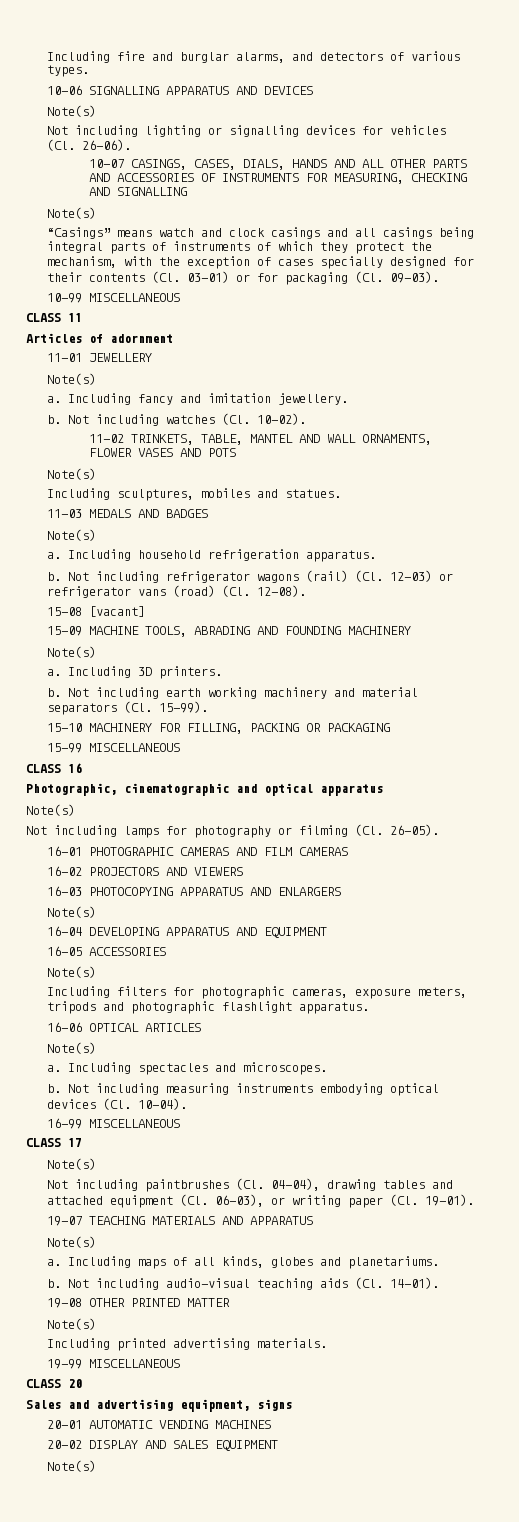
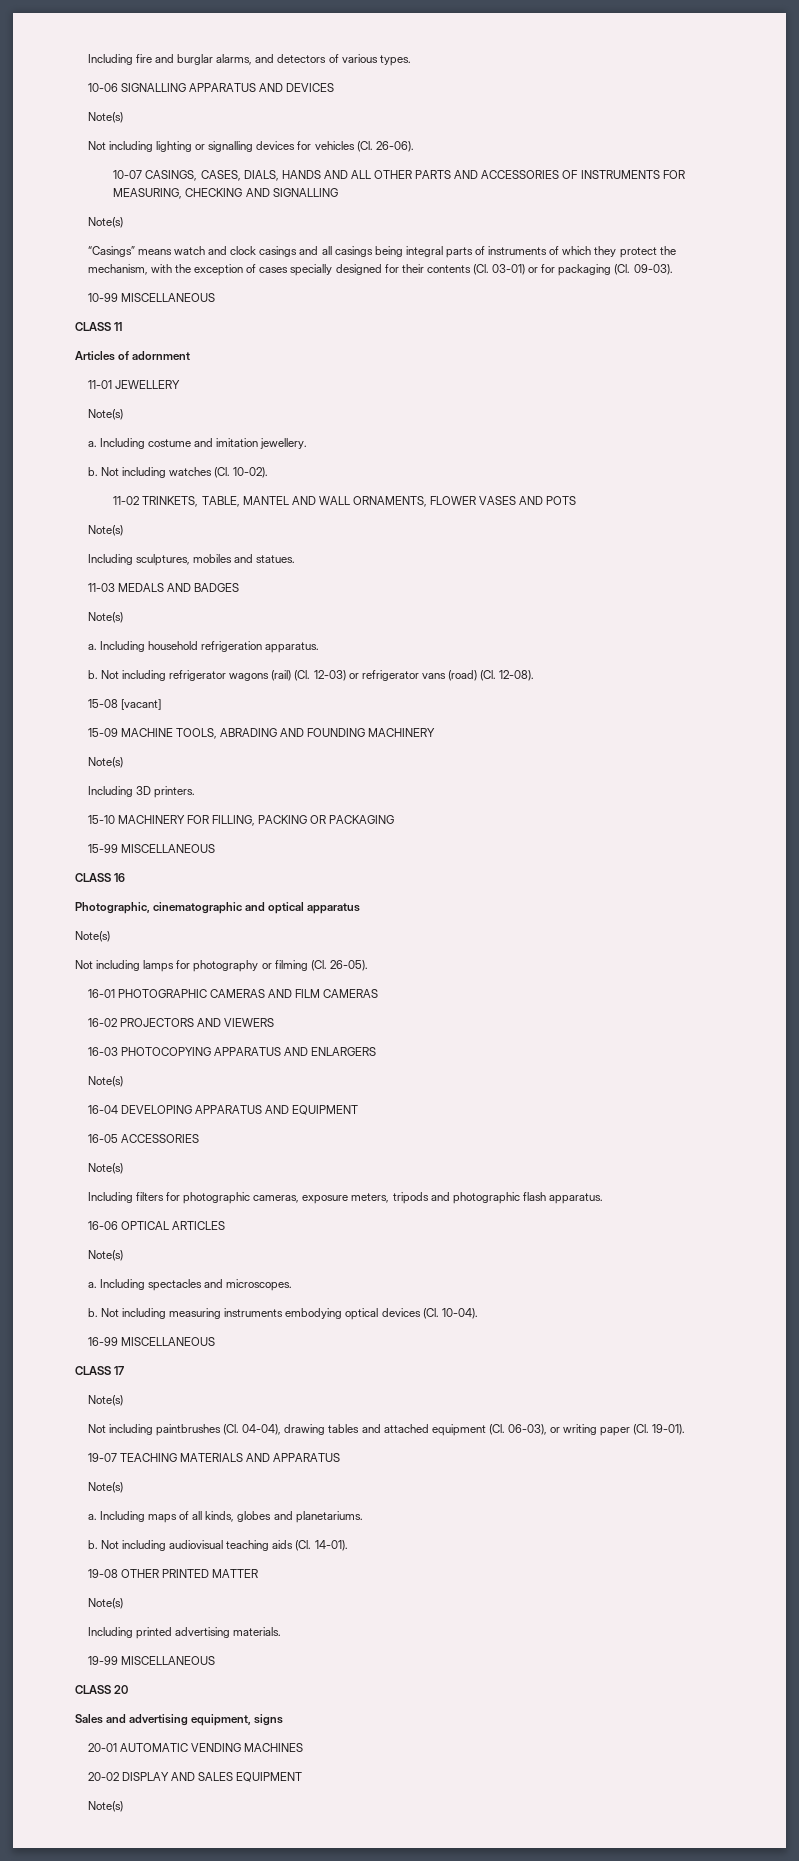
- Including fancy and imitation jewellery.
+ Including costume and imitation jewellery.
  15-09 MACHINE TOOLS, ABRADING AND FOUNDING MACHINERY
  Note(s)
- a. Including 3D printers.
+ Including 3D printers.
- b. Not including earth working machinery and material separators (Cl. 15-99).
- Including filters for photographic cameras, exposure meters, tripods and photographic flashlight apparatus.
+ Including filters for photographic cameras, exposure meters, tripods and photographic flash apparatus.
- Not including audio-visual teaching aids (Cl. 14-01).
+ Not including audiovisual teaching aids (Cl. 14-01).

